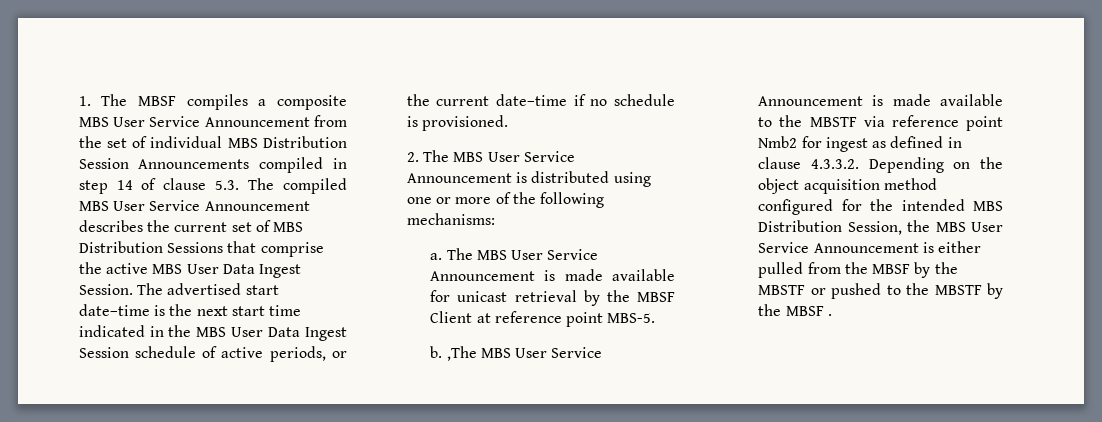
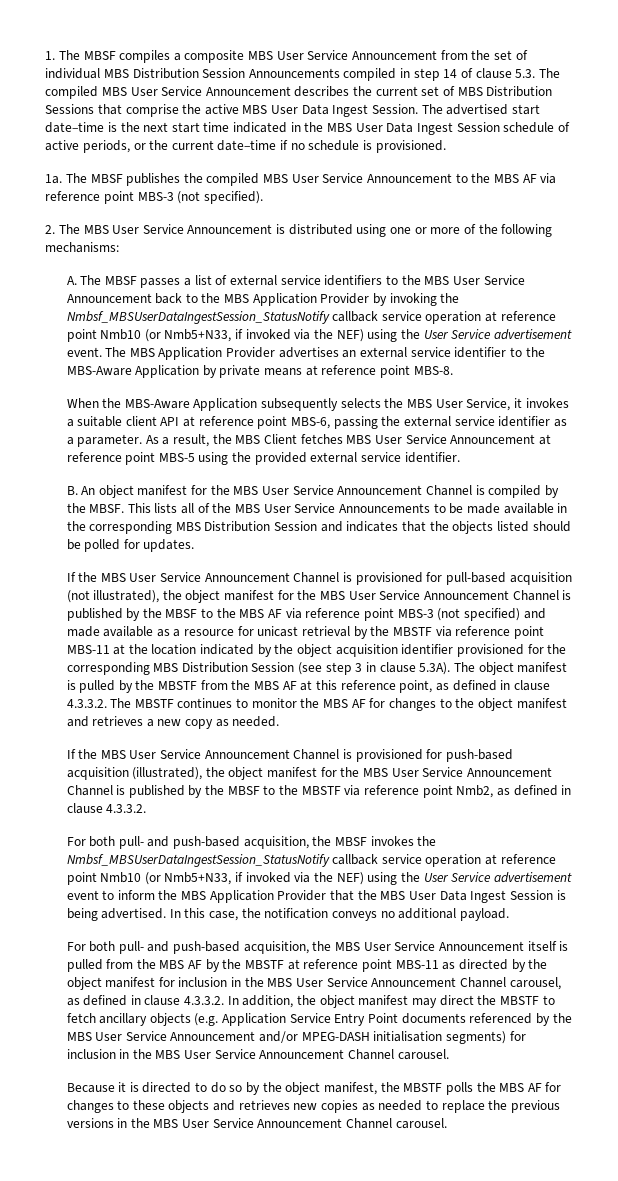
+ 1a. The MBSF publishes the compiled MBS User Service Announcement to the MBS AF via reference point MBS-3 (not specified).
- a. The MBS User Service Announcement is made available for unicast retrieval by the MBSF Client at reference point MBS-5.
- b. ,The MBS User Service Announcement is made available to the MBSTF via reference point Nmb2 for ingest as defined in clause 4.3.3.2. Depending on the object acquisition method configured for the intended MBS Distribution Session, the MBS User Service Announcement is either pulled from the MBSF by the MBSTF or pushed to the MBSTF by the MBSF .
+ A. The MBSF passes a list of external service identifiers to the MBS User Service Announcement back to the MBS Application Provider by invoking the Nmbsf_MBSUserDataIngestSession_StatusNotify callback service operation at reference point Nmb10 (or Nmb5+N33, if invoked via the NEF) using the User Service advertisement event. The MBS Application Provider advertises an external service identifier to the MBS-Aware Application by private means at reference point MBS-8.
+ When the MBS-Aware Application subsequently selects the MBS User Service, it invokes a suitable client API at reference point MBS-6, passing the external service identifier as a parameter. As a result, the MBS Client fetches MBS User Service Announcement at reference point MBS-5 using the provided external service identifier.
+ B. An object manifest for the MBS User Service Announcement Channel is compiled by the MBSF. This lists all of the MBS User Service Announcements to be made available in the corresponding MBS Distribution Session and indicates that the objects listed should be polled for updates.
+ If the MBS User Service Announcement Channel is provisioned for pull-based acquisition (not illustrated), the object manifest for the MBS User Service Announcement Channel is published by the MBSF to the MBS AF via reference point MBS-3 (not specified) and made available as a resource for unicast retrieval by the MBSTF via reference point MBS-11 at the location indicated by the object acquisition identifier provisioned for the corresponding MBS Distribution Session (see step 3 in clause 5.3A). The object manifest is pulled by the MBSTF from the MBS AF at this reference point, as defined in clause 4.3.3.2. The MBSTF continues to monitor the MBS AF for changes to the object manifest and retrieves a new copy as needed.
+ If the MBS User Service Announcement Channel is provisioned for push-based acquisition (illustrated), the object manifest for the MBS User Service Announcement Channel is published by the MBSF to the MBSTF via reference point Nmb2, as defined in clause 4.3.3.2.
+ For both pull- and push-based acquisition, the MBSF invokes the Nmbsf_MBSUserDataIngestSession_StatusNotify callback service operation at reference point Nmb10 (or Nmb5+N33, if invoked via the NEF) using the User Service advertisement event to inform the MBS Application Provider that the MBS User Data Ingest Session is being advertised. In this case, the notification conveys no additional payload.
+ For both pull- and push-based acquisition, the MBS User Service Announcement itself is pulled from the MBS AF by the MBSTF at reference point MBS-11 as directed by the object manifest for inclusion in the MBS User Service Announcement Channel carousel, as defined in clause 4.3.3.2. In addition, the object manifest may direct the MBSTF to fetch ancillary objects (e.g. Application Service Entry Point documents referenced by the MBS User Service Announcement and/or MPEG-DASH initialisation segments) for inclusion in the MBS User Service Announcement Channel carousel.
+ Because it is directed to do so by the object manifest, the MBSTF polls the MBS AF for changes to these objects and retrieves new copies as needed to replace the previous versions in the MBS User Service Announcement Channel carousel.

